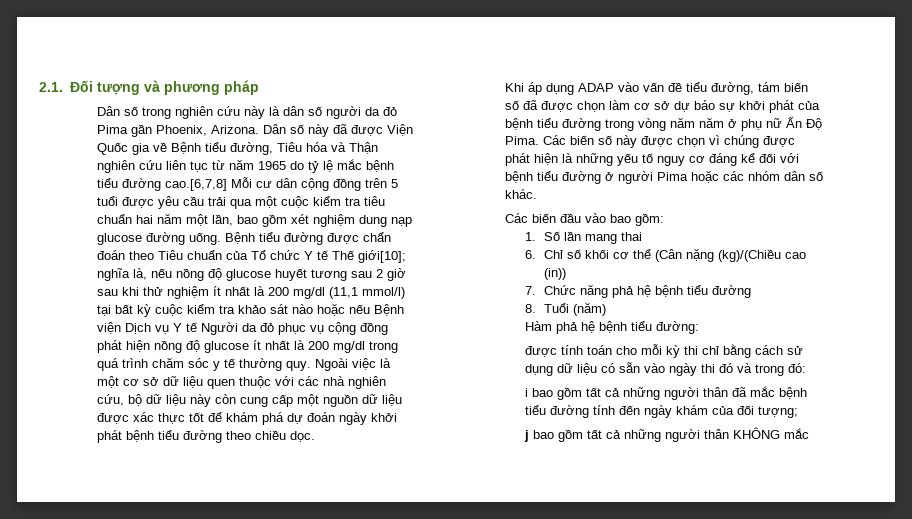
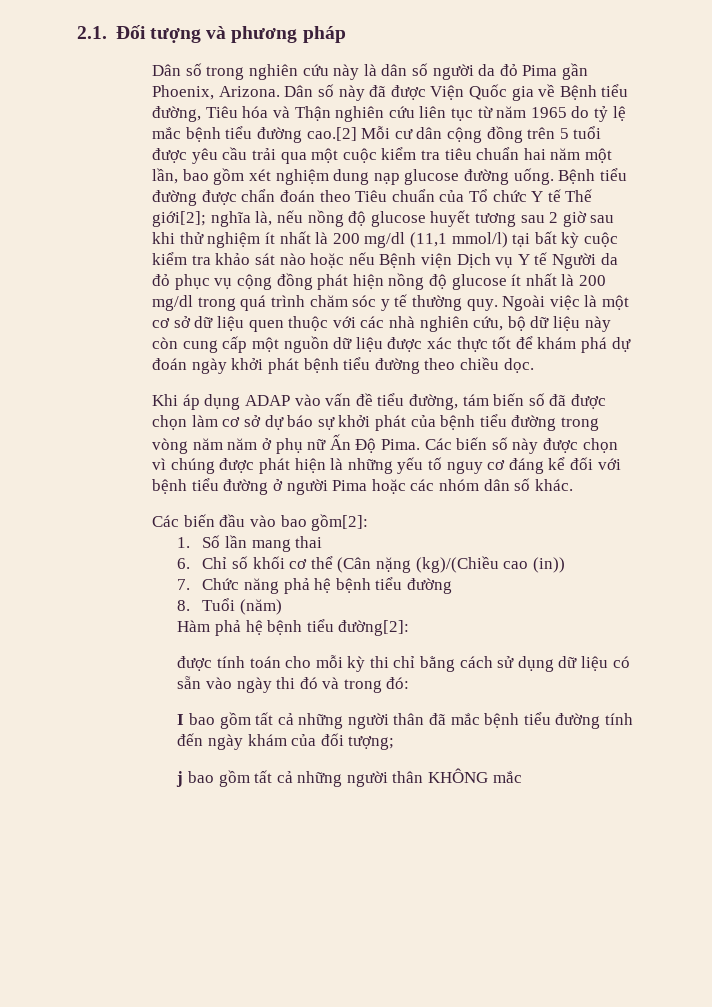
- Dân số này đã được Viện Quốc gia về Bệnh tiểu đường, Tiêu hóa và Thận nghiên cứu liên tục từ năm 1965 do tỷ lệ mắc bệnh tiểu đường cao.[6,7,8] Mỗi cư dân cộng đồng trên 5 tuổi được yêu cầu trải qua một cuộc kiểm tra tiêu chuẩn hai năm một lần, bao gồm xét nghiệm dung nạp glucose đường uống.
+ Dân số này đã được Viện Quốc gia về Bệnh tiểu đường, Tiêu hóa và Thận nghiên cứu liên tục từ năm 1965 do tỷ lệ mắc bệnh tiểu đường cao.[2] Mỗi cư dân cộng đồng trên 5 tuổi được yêu cầu trải qua một cuộc kiểm tra tiêu chuẩn hai năm một lần, bao gồm xét nghiệm dung nạp glucose đường uống.
- Bệnh tiểu đường được chẩn đoán theo Tiêu chuẩn của Tổ chức Y tế Thế giới[10];
+ Bệnh tiểu đường được chẩn đoán theo Tiêu chuẩn của Tổ chức Y tế Thế giới[2];
- Các biến đầu vào bao gồm:
+ Các biến đầu vào bao gồm[2]:
- Hàm phả hệ bệnh tiểu đường:
+ Hàm phả hệ bệnh tiểu đường[2]:
- i bao gồm tất cả những người thân đã mắc bệnh tiểu đường tính đến ngày khám của đối tượng;
+ I bao gồm tất cả những người thân đã mắc bệnh tiểu đường tính đến ngày khám của đối tượng;

